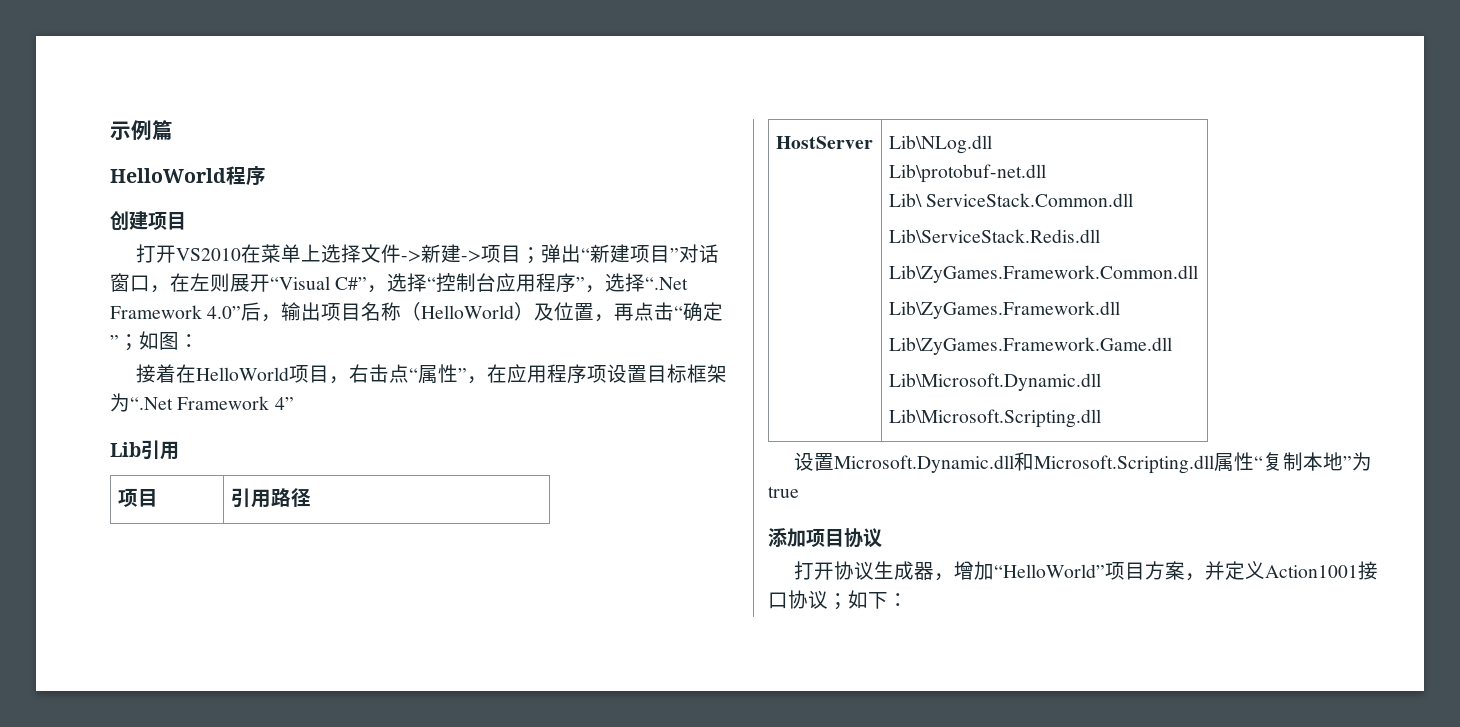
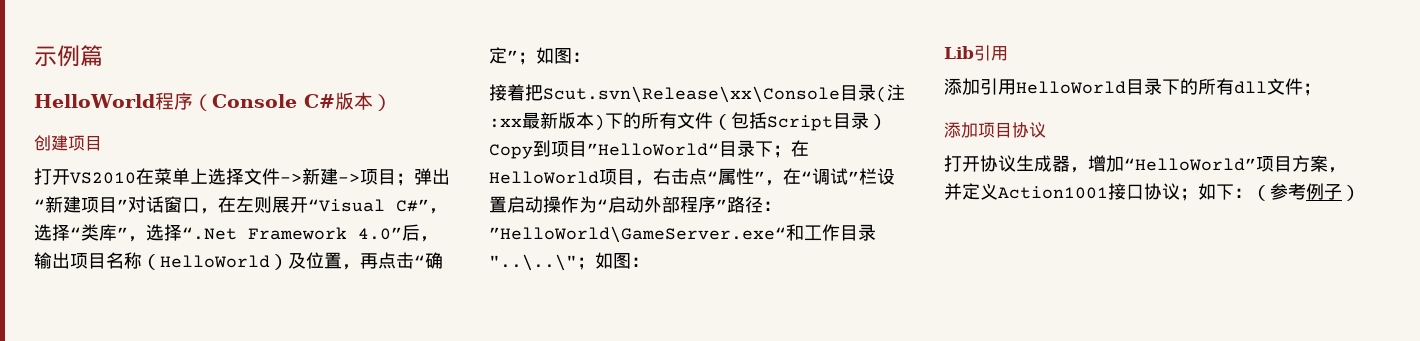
- HelloWorld程序
+ HelloWorld程序（Console C#版本）
- 打开VS2010在菜单上选择文件->新建->项目；弹出“新建项目”对话窗口，在左则展开“Visual C#”，选择“控制台应用程序”，选择“.Net Framework 4.0”后，输出项目名称（HelloWorld）及位置，再点击“确定”；如图：
+ 打开VS2010在菜单上选择文件->新建->项目；弹出“新建项目”对话窗口，在左则展开“Visual C#”，选择“类库”，选择“.Net Framework 4.0”后，输出项目名称（HelloWorld）及位置，再点击“确定”；如图：
- 接着在HelloWorld项目，右击点“属性”，在应用程序项设置目标框架为“.Net Framework 4”
+ 接着把Scut.svn\Release\xx\Console目录(注:xx最新版本)下的所有文件（包括Script目录）Copy到项目”HelloWorld“目录下；在HelloWorld项目，右击点“属性”，在“调试”栏设置启动操作为“启动外部程序”路径：”HelloWorld\GameServer.exe“和工作目录"..\..\"；如图：
  Lib引用
- 项目 | 引用路径
- HostServer | Lib\NLog.dll
- Lib\protobuf-net.dll
- Lib\ ServiceStack.Common.dll
- Lib\ServiceStack.Redis.dll
- Lib\ZyGames.Framework.Common.dll
- Lib\ZyGames.Framework.dll
- Lib\ZyGames.Framework.Game.dll
- Lib\Microsoft.Dynamic.dll
- Lib\Microsoft.Scripting.dll
- 设置Microsoft.Dynamic.dll和Microsoft.Scripting.dll属性“复制本地”为true
+ 添加引用HelloWorld目录下的所有dll文件；
- 打开协议生成器，增加“HelloWorld”项目方案，并定义Action1001接口协议；如下：
+ 打开协议生成器，增加“HelloWorld”项目方案，并定义Action1001接口协议；如下：（参考例子）

